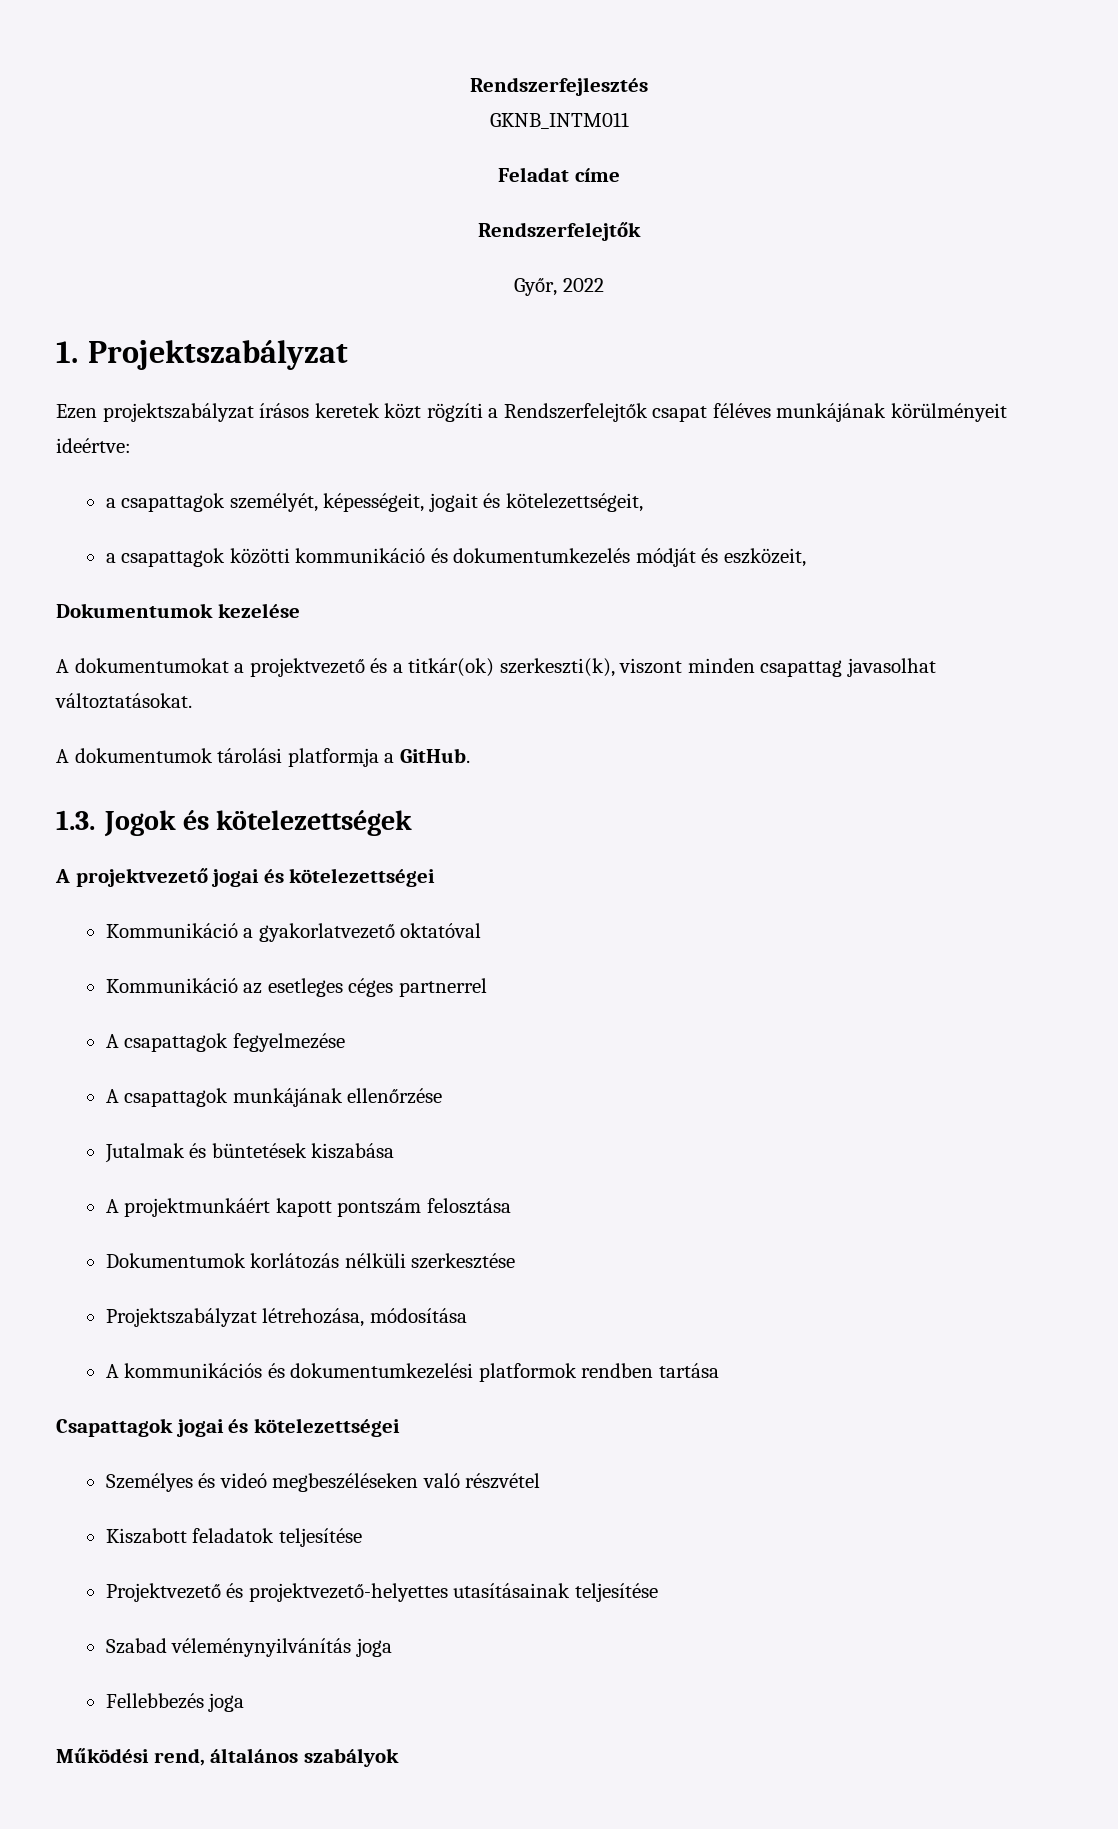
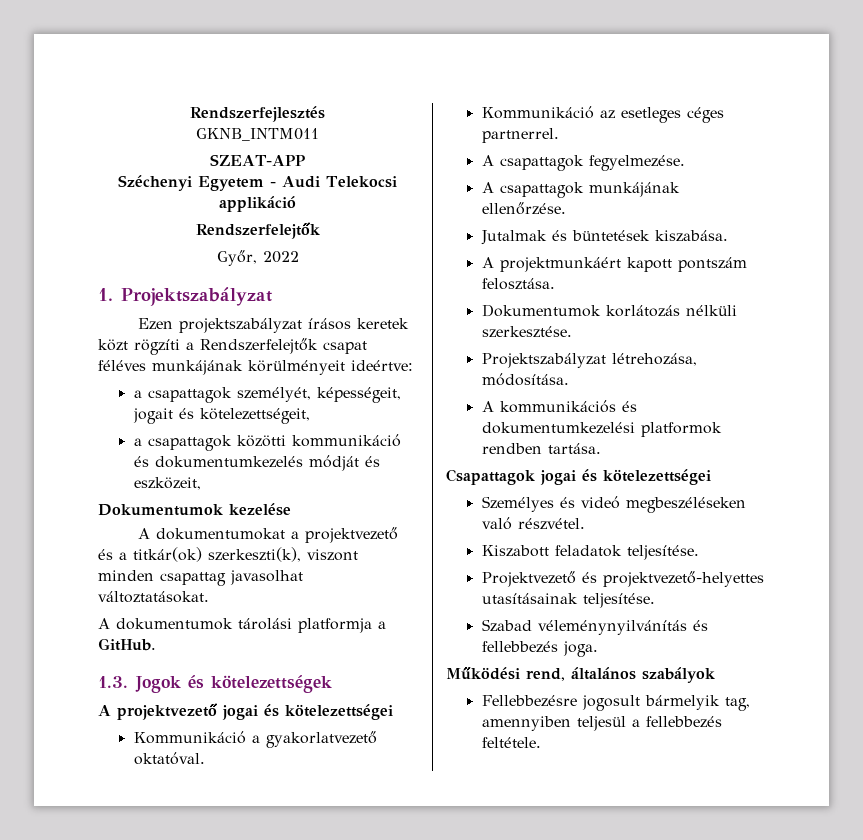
- Feladat címe
+ SZEAT-APP
+ Széchenyi Egyetem - Audi Telekocsi applikáció
- Kommunikáció a gyakorlatvezető oktatóval
+ Kommunikáció a gyakorlatvezető oktatóval.
- Kommunikáció az esetleges céges partnerrel
- A csapattagok fegyelmezése
+ Kommunikáció az esetleges céges partnerrel.
+ A csapattagok fegyelmezése.
- A csapattagok munkájának ellenőrzése
+ A csapattagok munkájának ellenőrzése.
- Jutalmak és büntetések kiszabása
+ Jutalmak és büntetések kiszabása.
- A projektmunkáért kapott pontszám felosztása
+ A projektmunkáért kapott pontszám felosztása.
- Dokumentumok korlátozás nélküli szerkesztése
+ Dokumentumok korlátozás nélküli szerkesztése.
- Projektszabályzat létrehozása, módosítása
+ Projektszabályzat létrehozása, módosítása.
- A kommunikációs és dokumentumkezelési platformok rendben tartása
+ A kommunikációs és dokumentumkezelési platformok rendben tartása.
- Személyes és videó megbeszéléseken való részvétel
+ Személyes és videó megbeszéléseken való részvétel.
- Kiszabott feladatok teljesítése
+ Kiszabott feladatok teljesítése.
- Projektvezető és projektvezető-helyettes utasításainak teljesítése
+ Projektvezető és projektvezető-helyettes utasításainak teljesítése.
- Szabad véleménynyilvánítás joga
- Fellebbezés joga
+ Szabad véleménynyilvánítás és fellebbezés joga.
+ Fellebbezésre jogosult bármelyik tag, amennyiben teljesül a fellebbezés feltétele.

